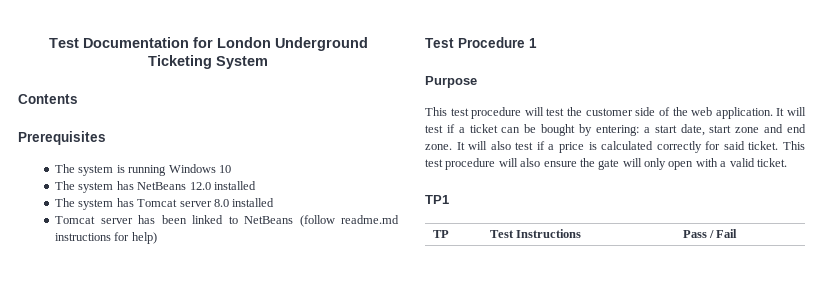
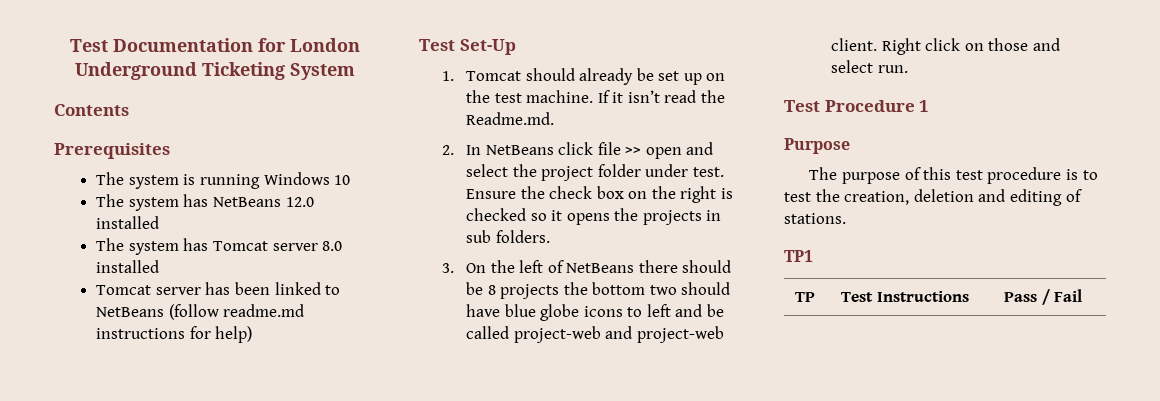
+ Test Set-Up
+ 1. Tomcat should already be set up on the test machine. If it isn’t read the Readme.md.
+ 2. In NetBeans click file >> open and select the project folder under test. Ensure the check box on the right is checked so it opens the projects in sub folders.
+ 3. On the left of NetBeans there should be 8 projects the bottom two should have blue globe icons to left and be called project-web and project-web client. Right click on those and select run.
  Test Procedure 1
  Purpose
- This test procedure will test the customer side of the web application. It will test if a ticket can be bought by entering: a start date, start zone and end zone. It will also test if a price is calculated correctly for said ticket. This test procedure will also ensure the gate will only open with a valid ticket.
+ The purpose of this test procedure is to test the creation, deletion and editing of stations.

